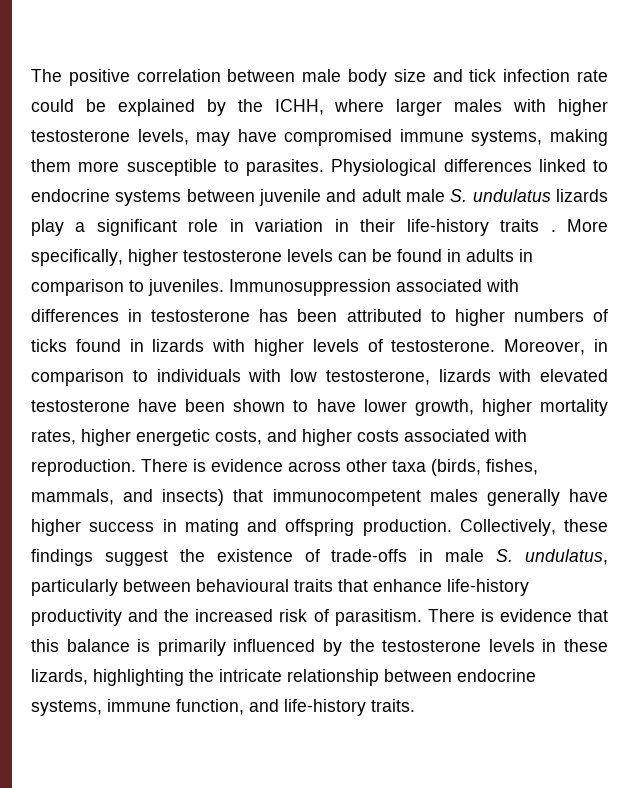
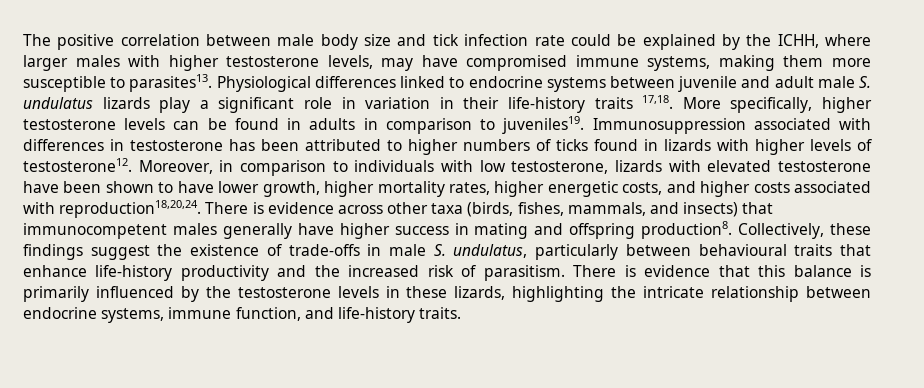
- The positive correlation between male body size and tick infection rate could be explained by the ICHH, where larger males with higher testosterone levels, may have compromised immune systems, making them more susceptible to parasites.
+ The positive correlation between male body size and tick infection rate could be explained by the ICHH, where larger males with higher testosterone levels, may have compromised immune systems, making them more susceptible to parasites13.
- Physiological differences linked to endocrine systems between juvenile and adult male S. undulatus lizards play a significant role in variation in their life-history traits .
+ Physiological differences linked to endocrine systems between juvenile and adult male S. undulatus lizards play a significant role in variation in their life-history traits 17,18.
- More specifically, higher testosterone levels can be found in adults in comparison to juveniles.
+ More specifically, higher testosterone levels can be found in adults in comparison to juveniles19.
- Immunosuppression associated with differences in testosterone has been attributed to higher numbers of ticks found in lizards with higher levels of testosterone.
+ Immunosuppression associated with differences in testosterone has been attributed to higher numbers of ticks found in lizards with higher levels of testosterone12.
- Moreover, in comparison to individuals with low testosterone, lizards with elevated testosterone have been shown to have lower growth, higher mortality rates, higher energetic costs, and higher costs associated with reproduction.
+ Moreover, in comparison to individuals with low testosterone, lizards with elevated testosterone have been shown to have lower growth, higher mortality rates, higher energetic costs, and higher costs associated with reproduction18,20,24.
- There is evidence across other taxa (birds, fishes, mammals, and insects) that immunocompetent males generally have higher success in mating and offspring production.
+ There is evidence across other taxa (birds, fishes, mammals, and insects) that immunocompetent males generally have higher success in mating and offspring production8.

